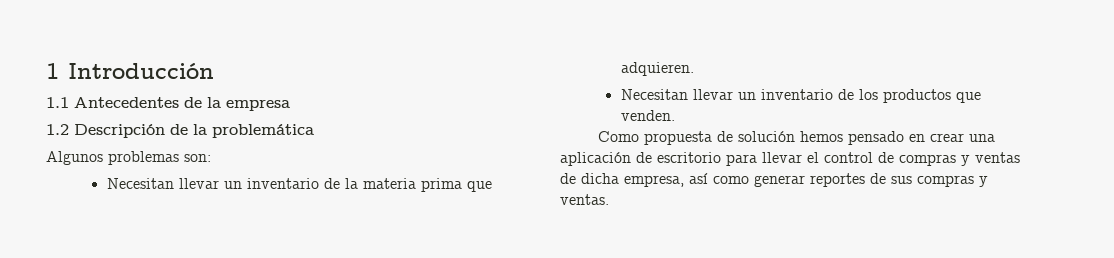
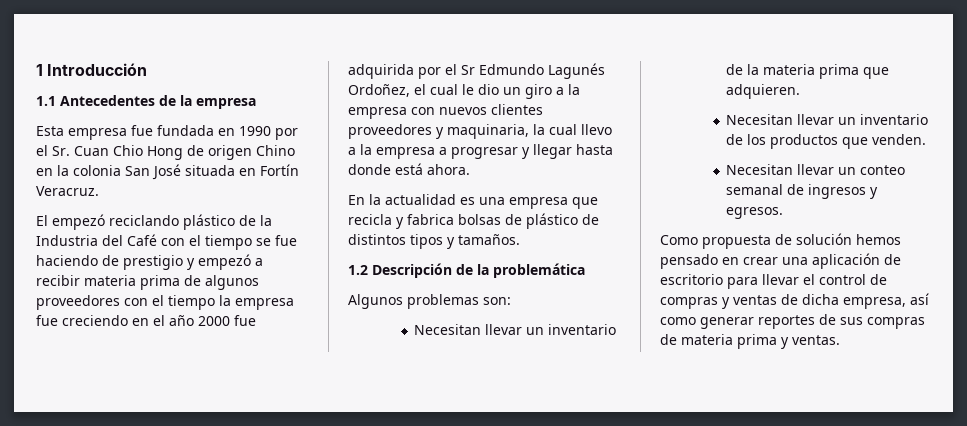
+ Esta empresa fue fundada en 1990 por el Sr. Cuan Chio Hong de origen Chino en la colonia San José situada en Fortín Veracruz.
+ El empezó reciclando plástico de la Industria del Café con el tiempo se fue haciendo de prestigio y empezó a recibir materia prima de algunos proveedores con el tiempo la empresa fue creciendo en el año 2000 fue adquirida por el Sr Edmundo Lagunés Ordoñez, el cual le dio un giro a la empresa con nuevos clientes proveedores y maquinaria, la cual llevo a la empresa a progresar y llegar hasta donde está ahora.
+ En la actualidad es una empresa que recicla y fabrica bolsas de plástico de distintos tipos y tamaños.
+ Necesitan llevar un conteo semanal de ingresos y egresos.
- Como propuesta de solución hemos pensado en crear una aplicación de escritorio para llevar el control de compras y ventas de dicha empresa, así como generar reportes de sus compras y ventas.
+ Como propuesta de solución hemos pensado en crear una aplicación de escritorio para llevar el control de compras y ventas de dicha empresa, así como generar reportes de sus compras de materia prima y ventas.

